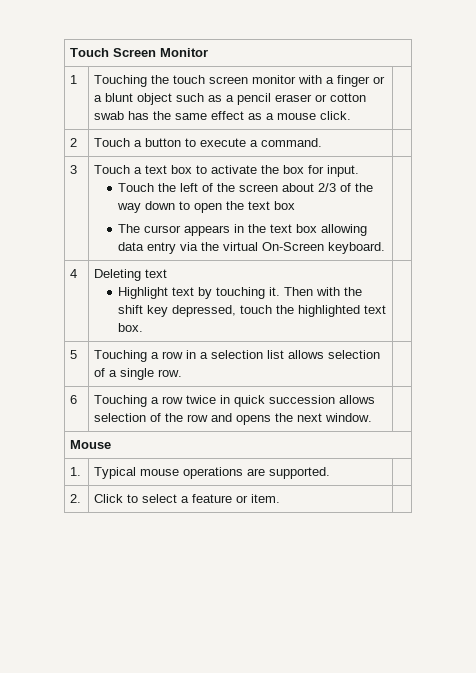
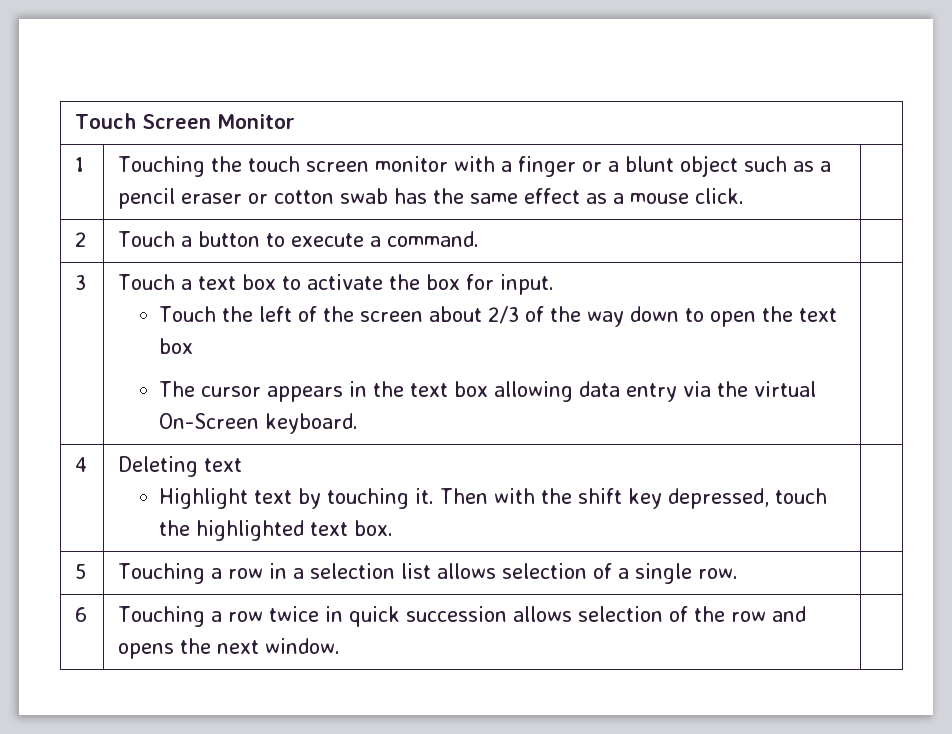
- Mouse
- 1. | Typical mouse operations are supported. |
- 2. | Click to select a feature or item. |

